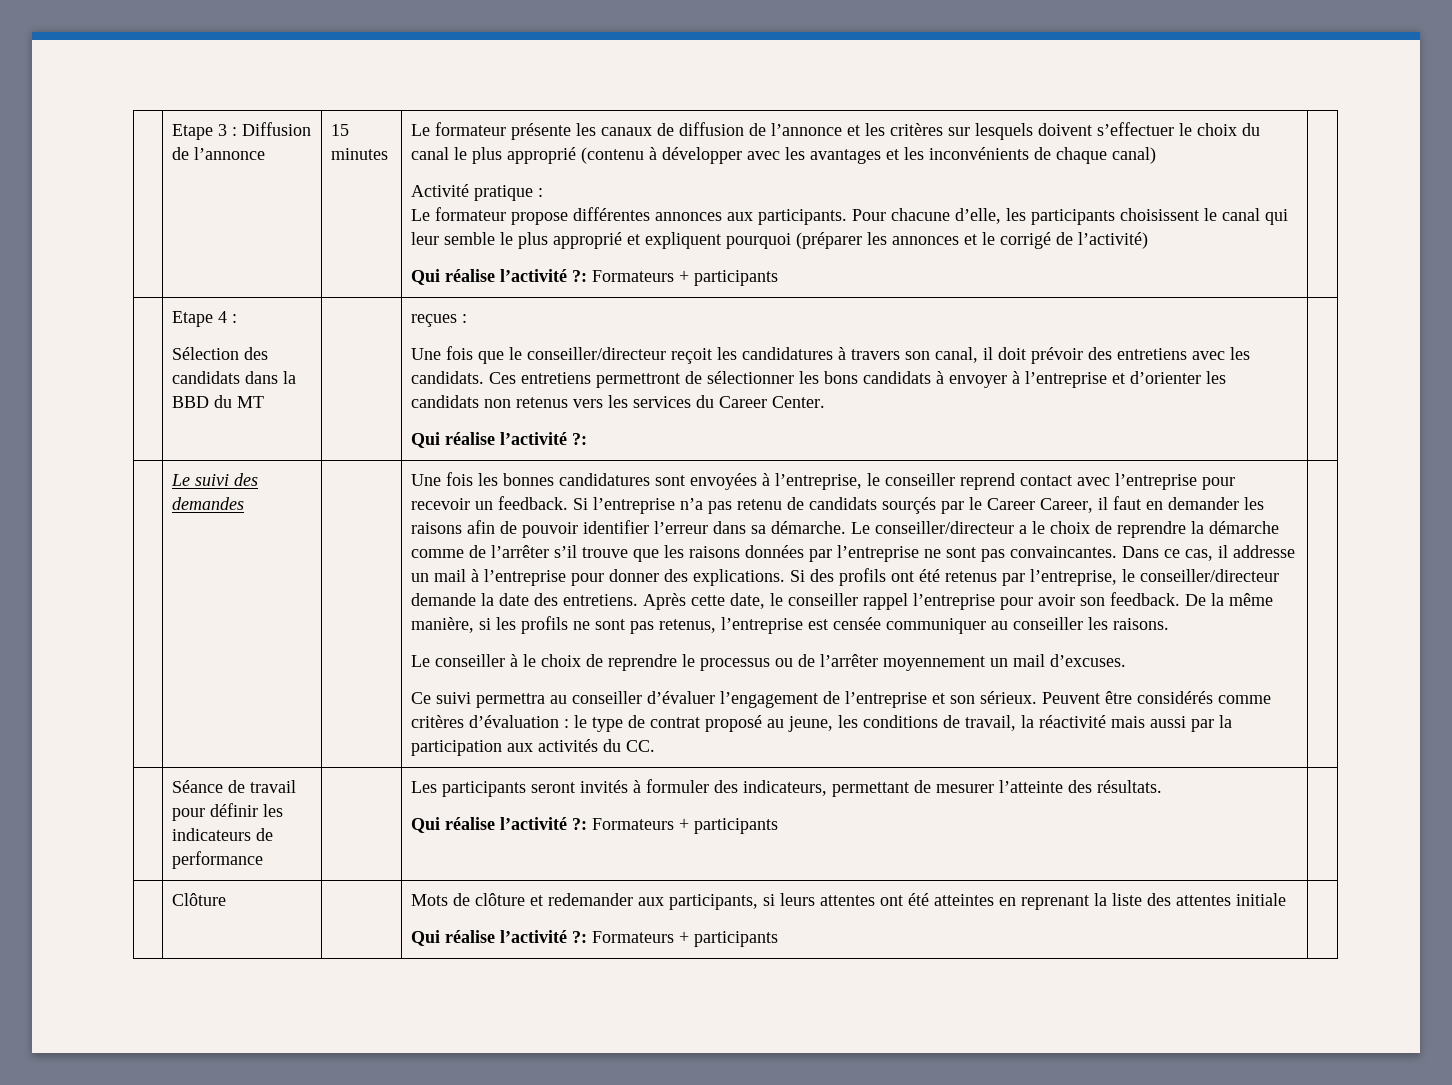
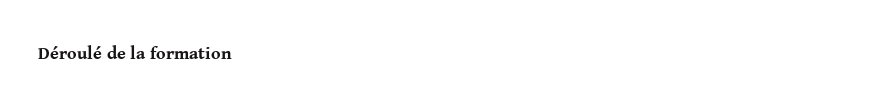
- Etape 3 : Diffusion de l’annonce | 15 minutes | Le formateur présente les canaux de diffusion de l’annonce et les critères sur lesquels doivent s’effectuer le choix du canal le plus approprié (contenu à développer avec les avantages et les inconvénients de chaque canal)
- Activité pratique :
- Le formateur propose différentes annonces aux participants. Pour chacune d’elle, les participants choisissent le canal qui leur semble le plus approprié et expliquent pourquoi (préparer les annonces et le corrigé de l’activité)
- Qui réalise l’activité ?: Formateurs + participants |
- | Etape 4 :
- Sélection des candidats dans la BBD du MT | | reçues :
- Une fois que le conseiller/directeur reçoit les candidatures à travers son canal, il doit prévoir des entretiens avec les candidats. Ces entretiens permettront de sélectionner les bons candidats à envoyer à l’entreprise et d’orienter les candidats non retenus vers les services du Career Center.
- Qui réalise l’activité ?: |
- | Le suivi des demandes | | Une fois les bonnes candidatures sont envoyées à l’entreprise, le conseiller reprend contact avec l’entreprise pour recevoir un feedback. Si l’entreprise n’a pas retenu de candidats sourçés par le Career Career, il faut en demander les raisons afin de pouvoir identifier l’erreur dans sa démarche. Le conseiller/directeur a le choix de reprendre la démarche comme de l’arrêter s’il trouve que les raisons données par l’entreprise ne sont pas convaincantes. Dans ce cas, il addresse un mail à l’entreprise pour donner des explications. Si des profils ont été retenus par l’entreprise, le conseiller/directeur demande la date des entretiens. Après cette date, le conseiller rappel l’entreprise pour avoir son feedback. De la même manière, si les profils ne sont pas retenus, l’entreprise est censée communiquer au conseiller les raisons.
- Le conseiller à le choix de reprendre le processus ou de l’arrêter moyennement un mail d’excuses.
- Ce suivi permettra au conseiller d’évaluer l’engagement de l’entreprise et son sérieux. Peuvent être considérés comme critères d’évaluation : le type de contrat proposé au jeune, les conditions de travail, la réactivité mais aussi par la participation aux activités du CC. |
- | Séance de travail pour définir les indicateurs de performance | | Les participants seront invités à formuler des indicateurs, permettant de mesurer l’atteinte des résultats.
- Qui réalise l’activité ?: Formateurs + participants |
- | Clôture | | Mots de clôture et redemander aux participants, si leurs attentes ont été atteintes en reprenant la liste des attentes initiale
- Qui réalise l’activité ?: Formateurs + participants |
+ Déroulé de la formation

